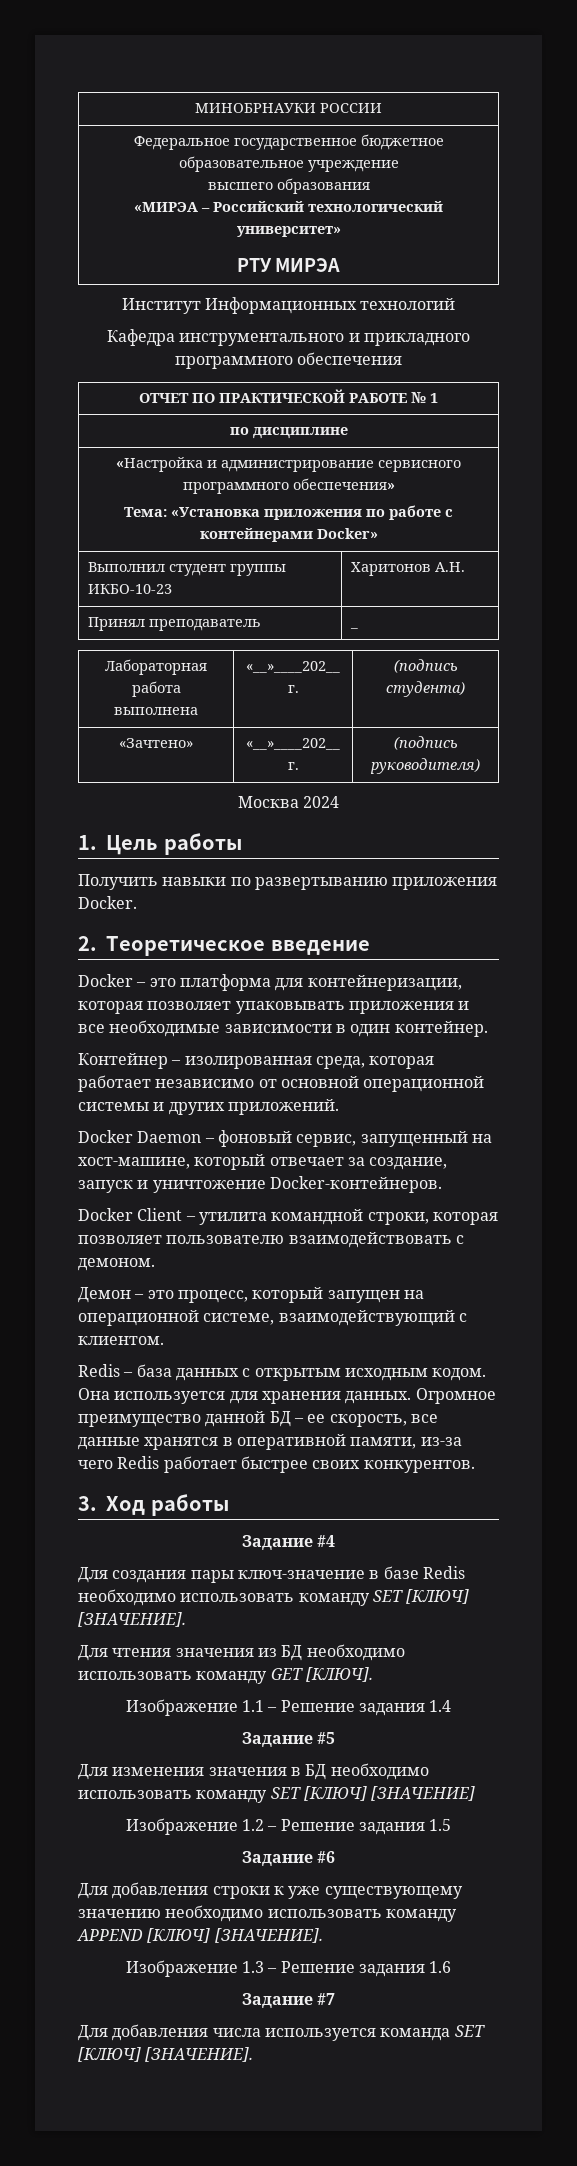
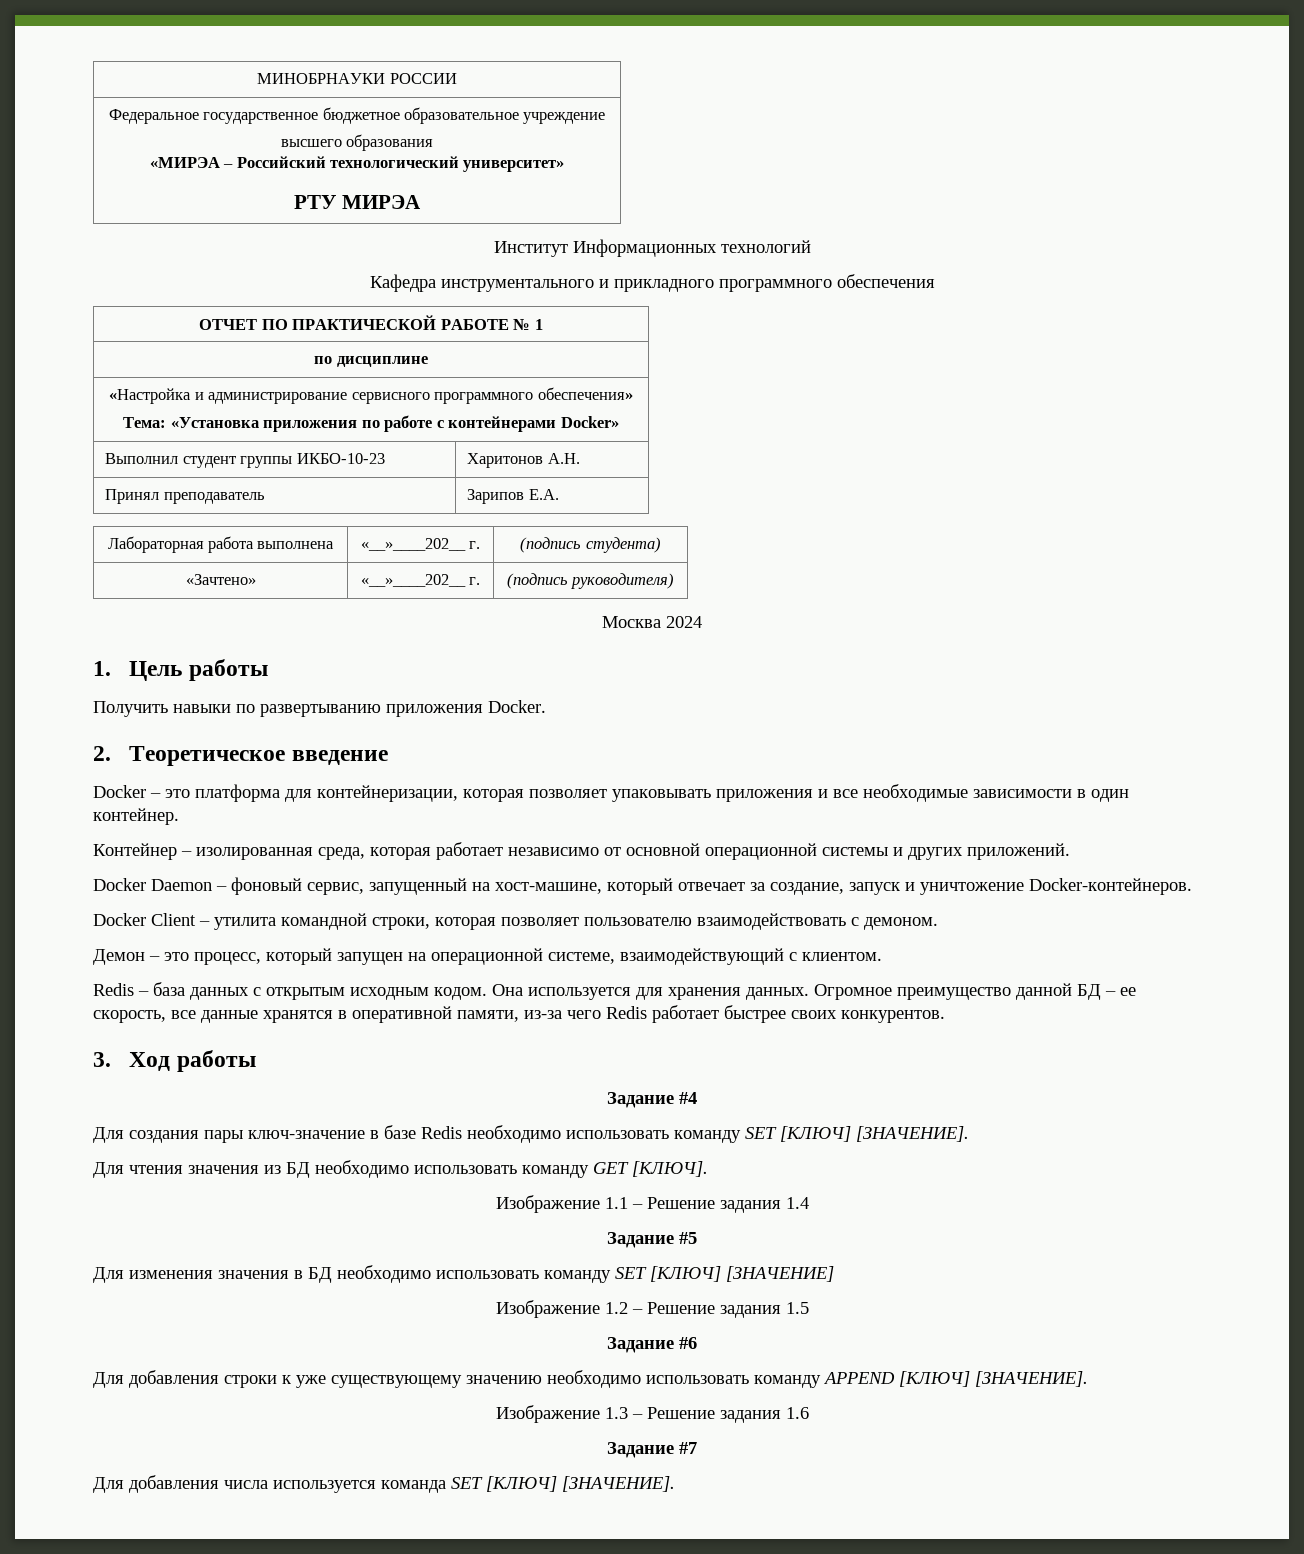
- Принял преподаватель | _
+ Принял преподаватель | Зарипов Е.А.

